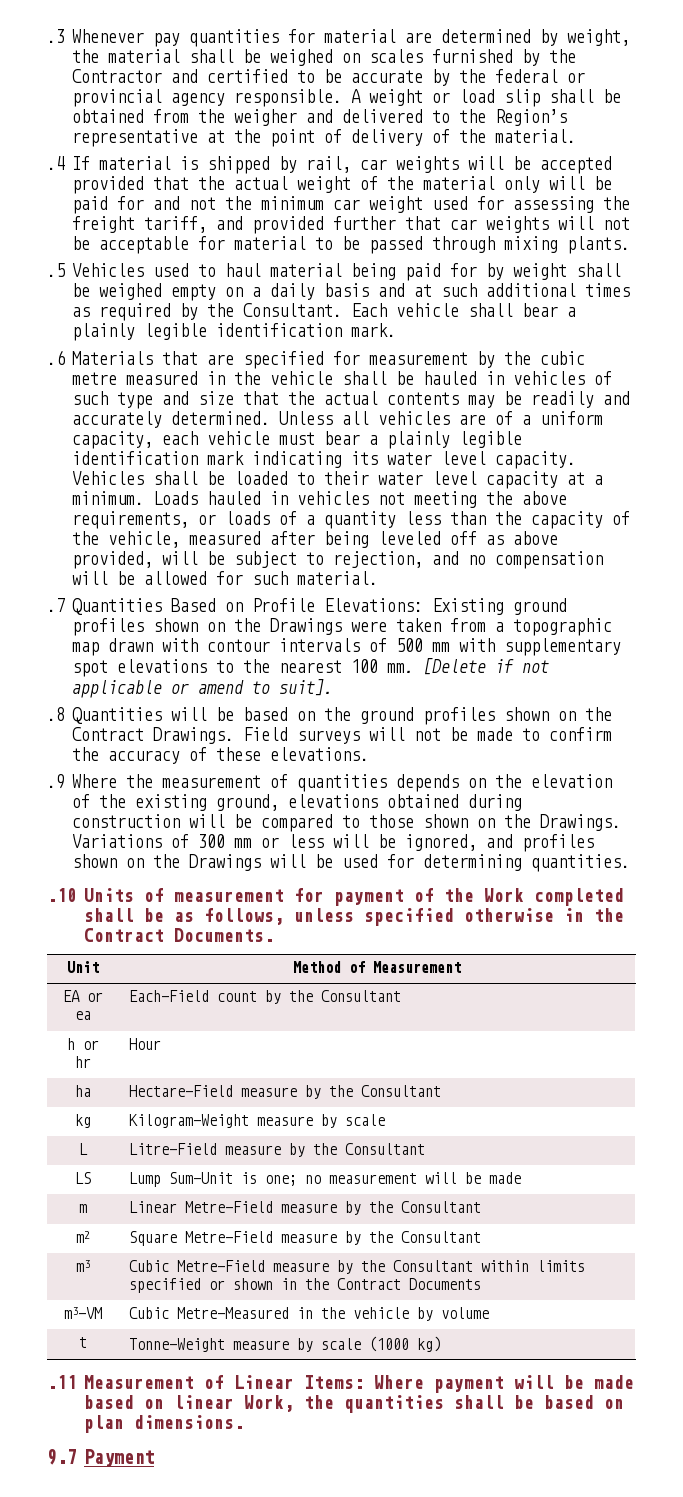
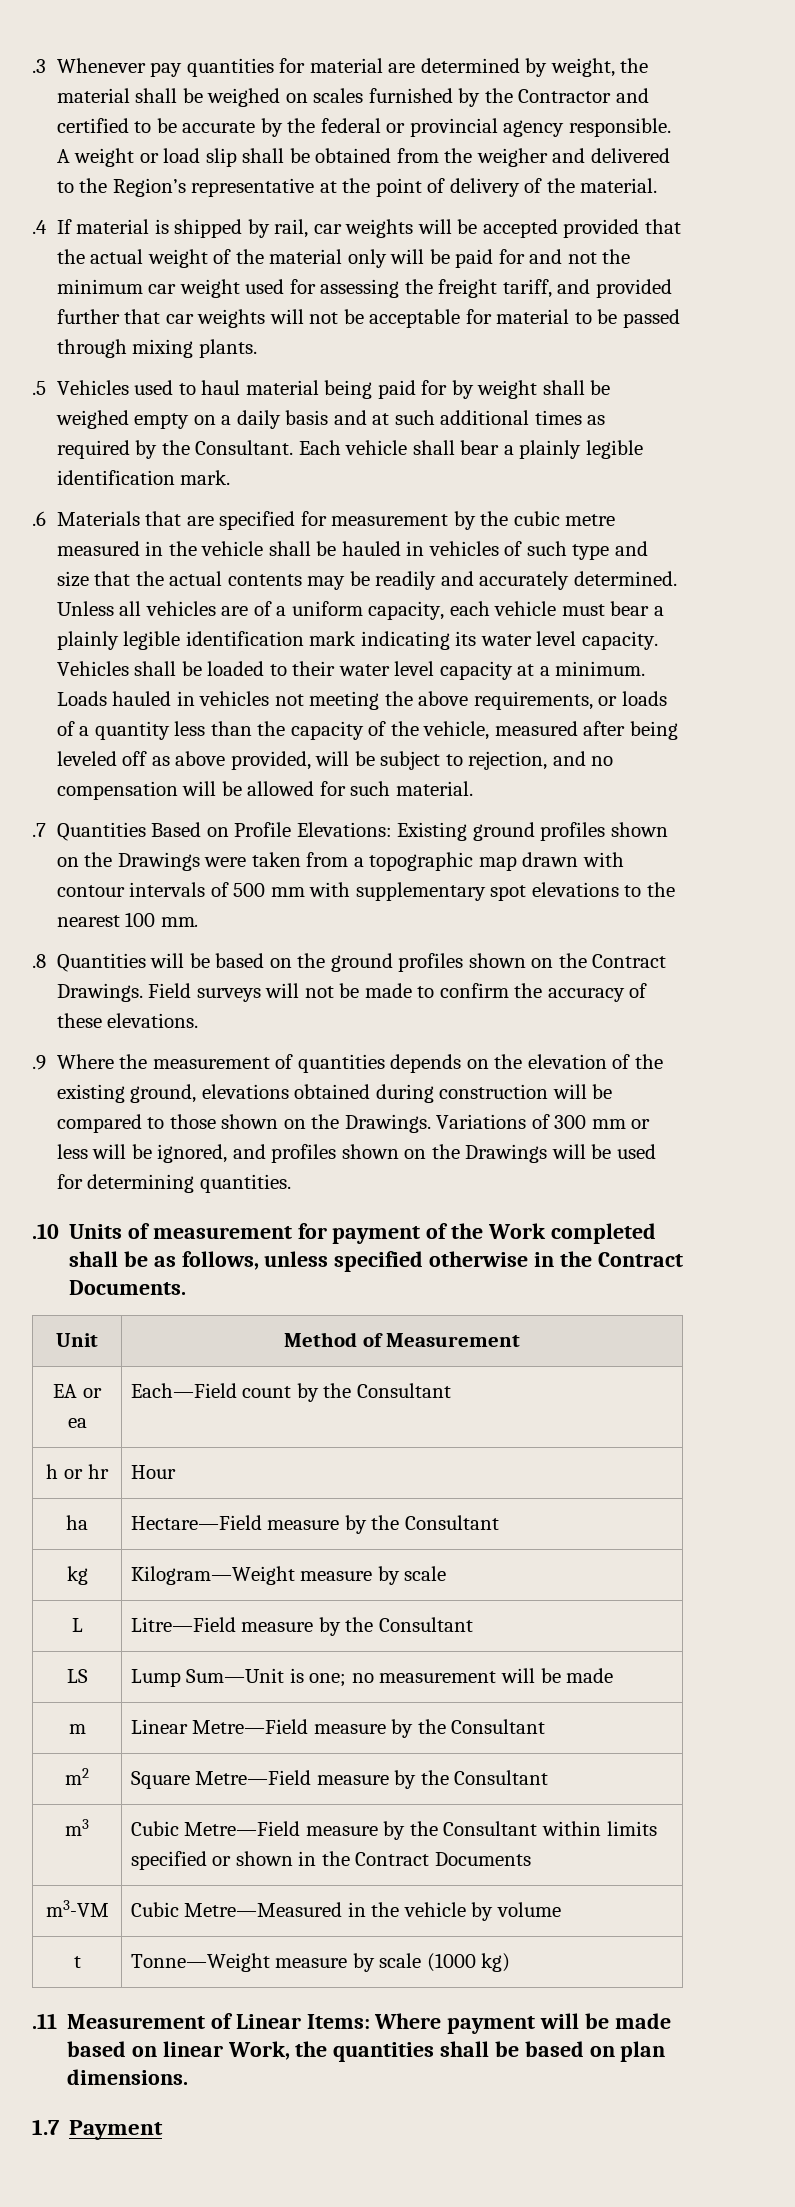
- [Delete if not applicable or amend to suit].
- 9.7 Payment
+ 1.7 Payment

